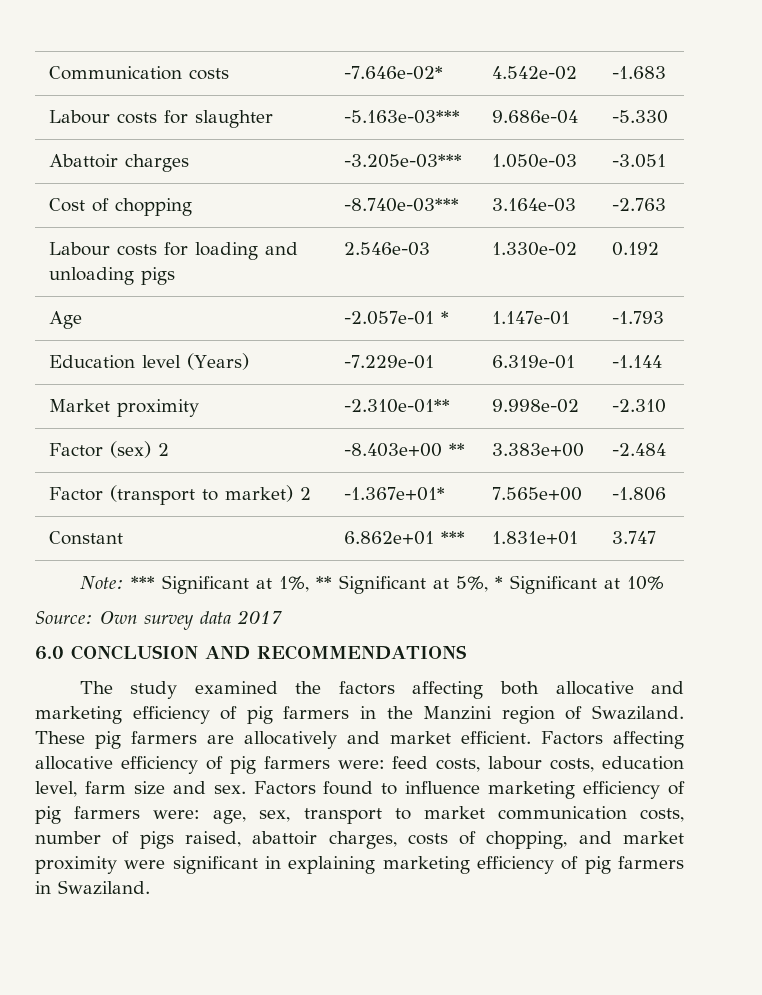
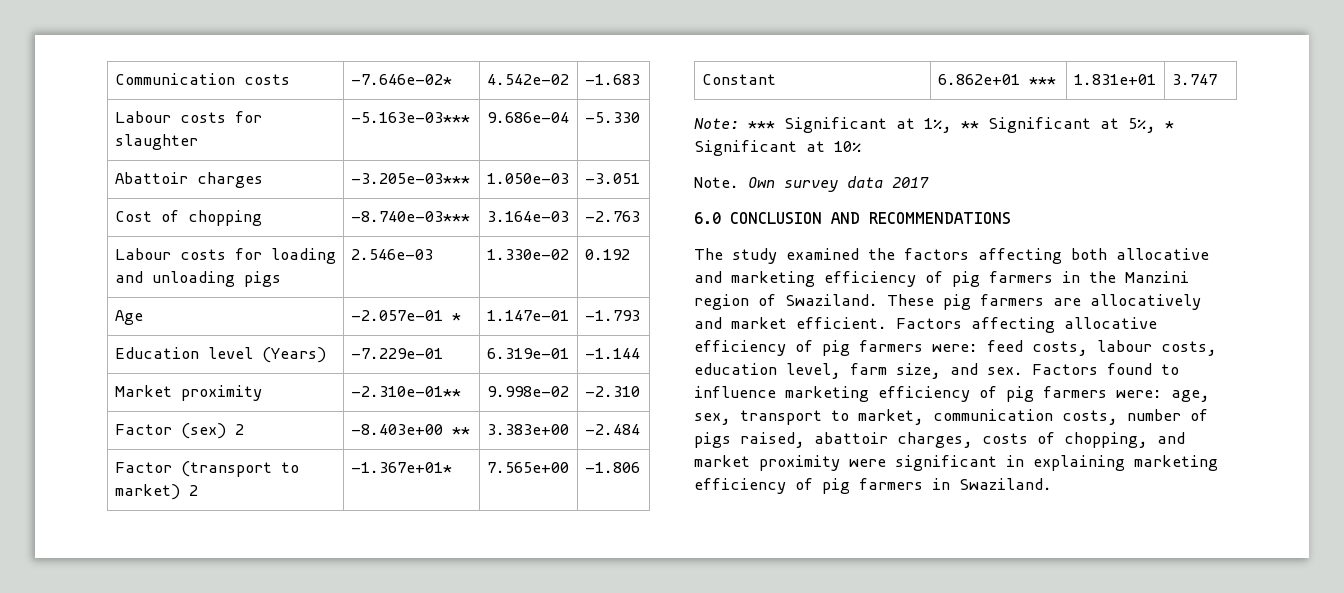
- Source: Own survey data 2017
+ Note. Own survey data 2017
- Factors affecting allocative efficiency of pig farmers were: feed costs, labour costs, education level, farm size and sex.
+ Factors affecting allocative efficiency of pig farmers were: feed costs, labour costs, education level, farm size, and sex.
- Factors found to influence marketing efficiency of pig farmers were: age, sex, transport to market communication costs, number of pigs raised, abattoir charges, costs of chopping, and market proximity were significant in explaining marketing efficiency of pig farmers in Swaziland.
+ Factors found to influence marketing efficiency of pig farmers were: age, sex, transport to market, communication costs, number of pigs raised, abattoir charges, costs of chopping, and market proximity were significant in explaining marketing efficiency of pig farmers in Swaziland.

